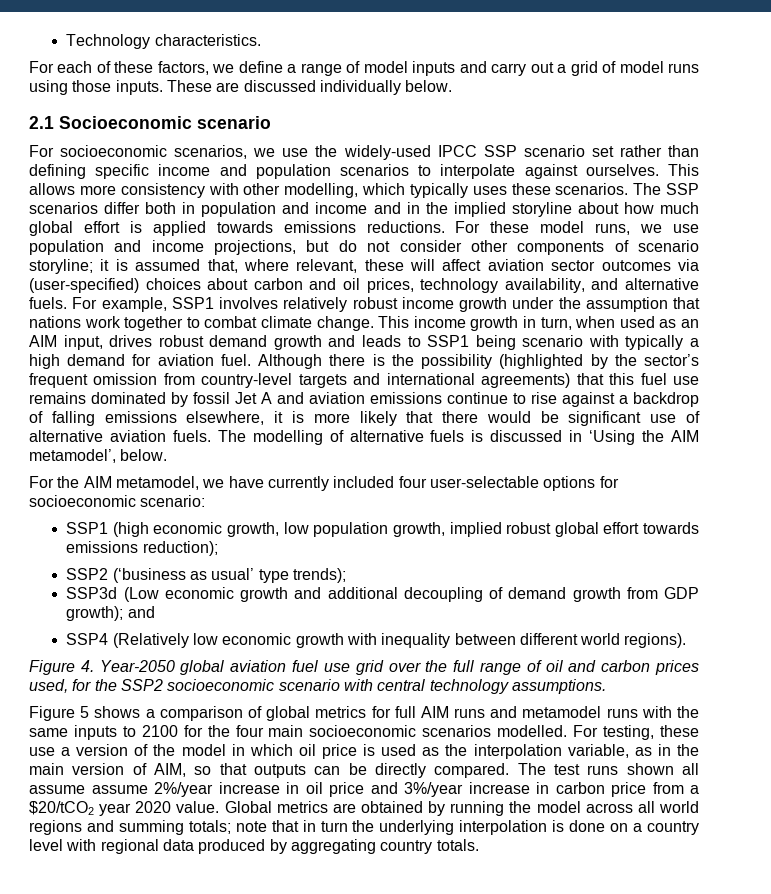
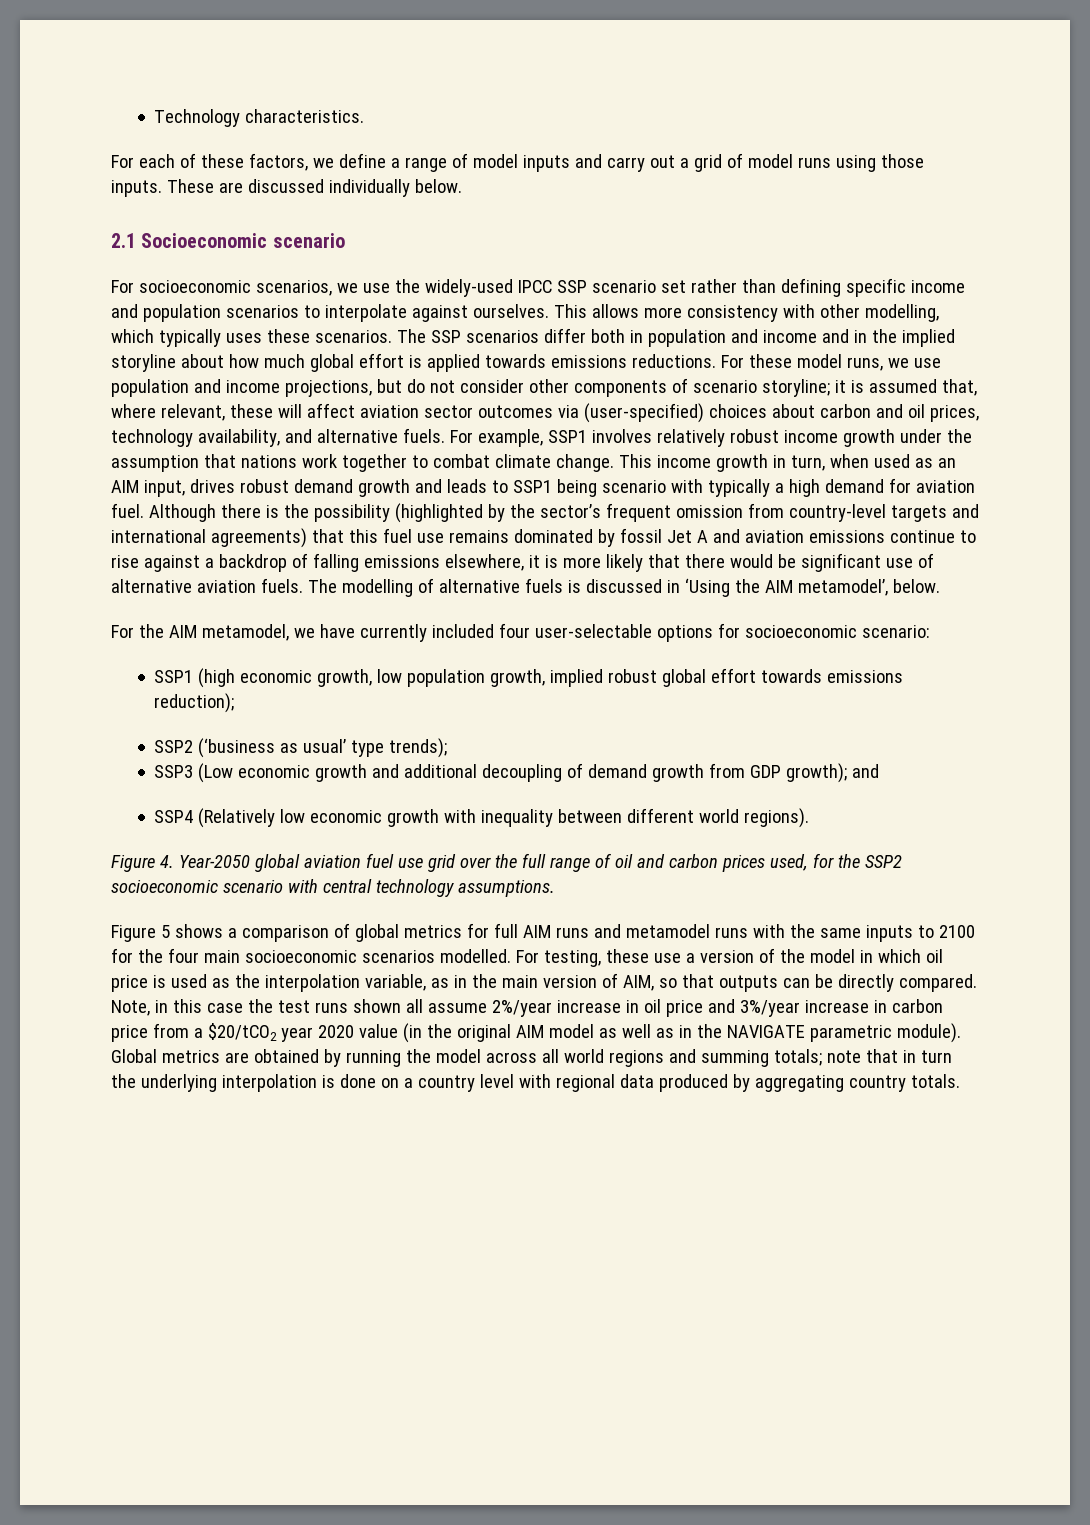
- SSP3d (Low economic growth and additional decoupling of demand growth from GDP growth); and
+ SSP3 (Low economic growth and additional decoupling of demand growth from GDP growth); and
- The test runs shown all assume assume 2%/year increase in oil price and 3%/year increase in carbon price from a $20/tCO2 year 2020 value.
+ Note, in this case the test runs shown all assume 2%/year increase in oil price and 3%/year increase in carbon price from a $20/tCO2 year 2020 value (in the original AIM model as well as in the NAVIGATE parametric module).

